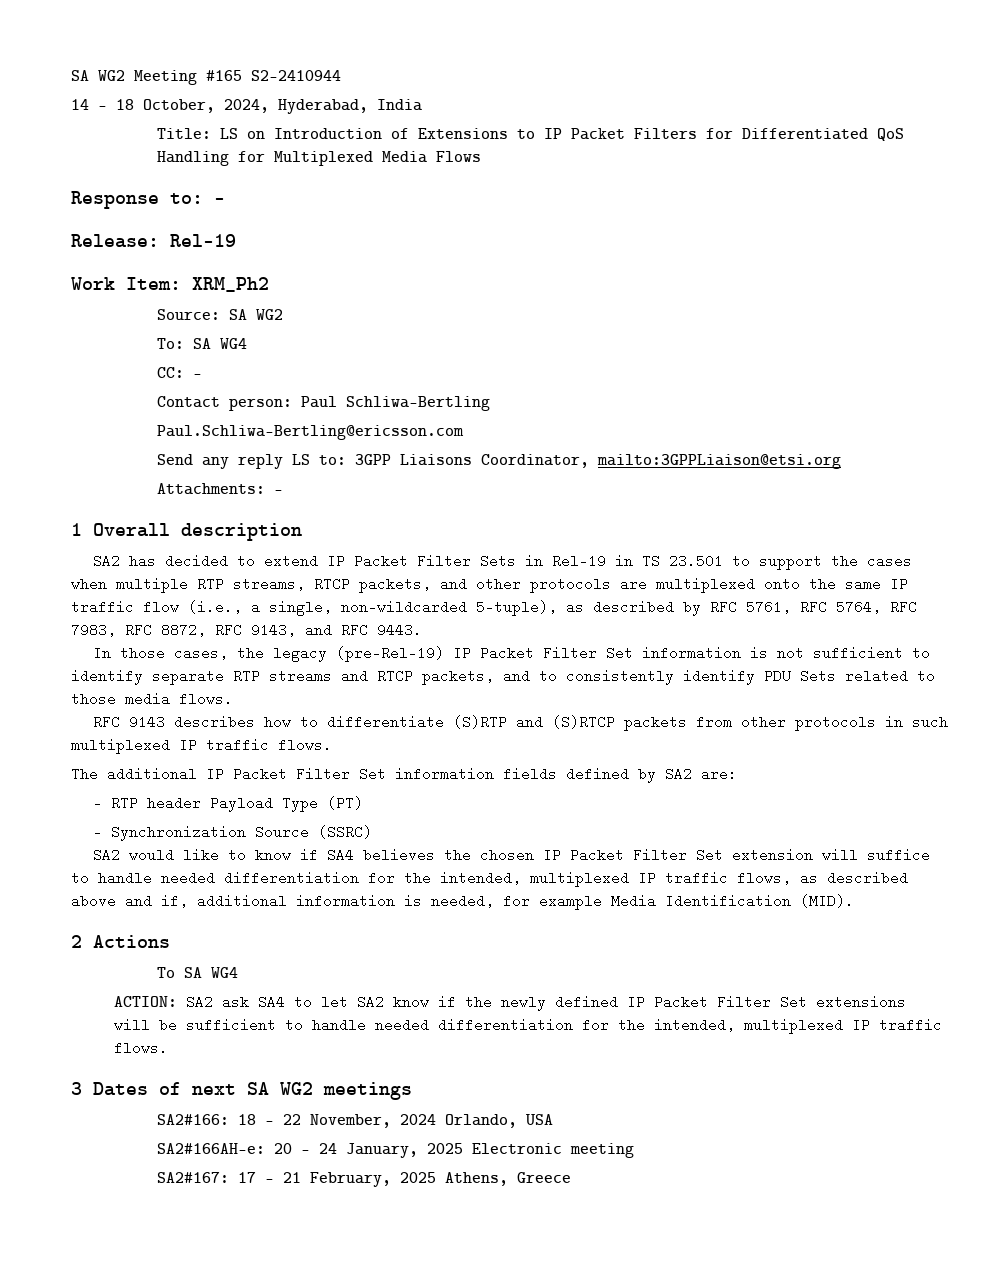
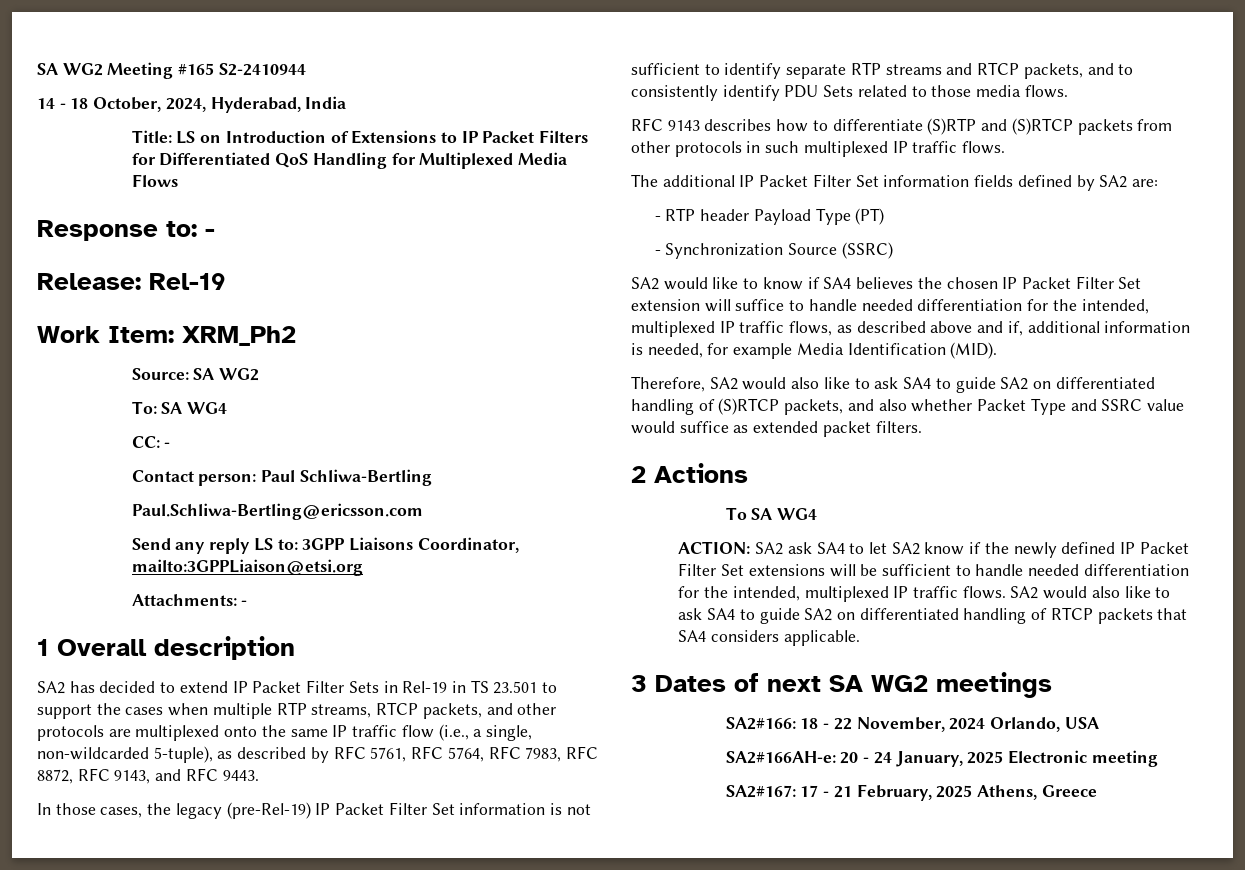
+ Therefore, SA2 would also like to ask SA4 to guide SA2 on differentiated handling of (S)RTCP packets, and also whether Packet Type and SSRC value would suffice as extended packet filters.
+ SA2 would also like to ask SA4 to guide SA2 on differentiated handling of RTCP packets that SA4 considers applicable.

